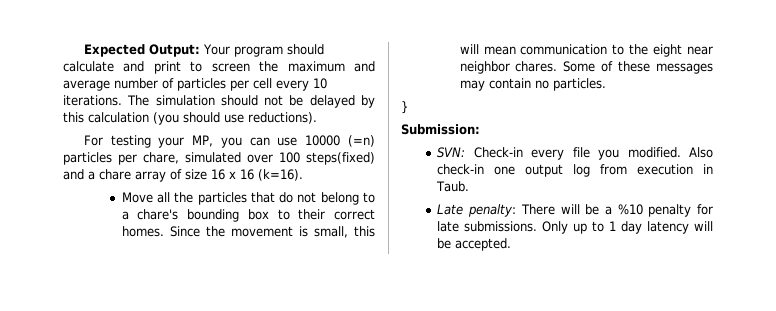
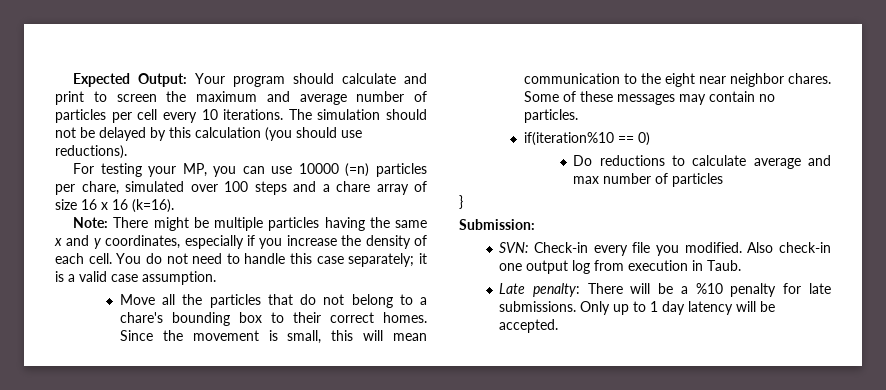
- For testing your MP, you can use 10000 (=n) particles per chare, simulated over 100 steps(fixed) and a chare array of size 16 x 16 (k=16).
+ For testing your MP, you can use 10000 (=n) particles per chare, simulated over 100 steps and a chare array of size 16 x 16 (k=16).
+ Note: There might be multiple particles having the same x and y coordinates, especially if you increase the density of each cell. You do not need to handle this case separately; it is a valid case assumption.
+ if(iteration%10 == 0)
+ Do reductions to calculate average and max number of particles

